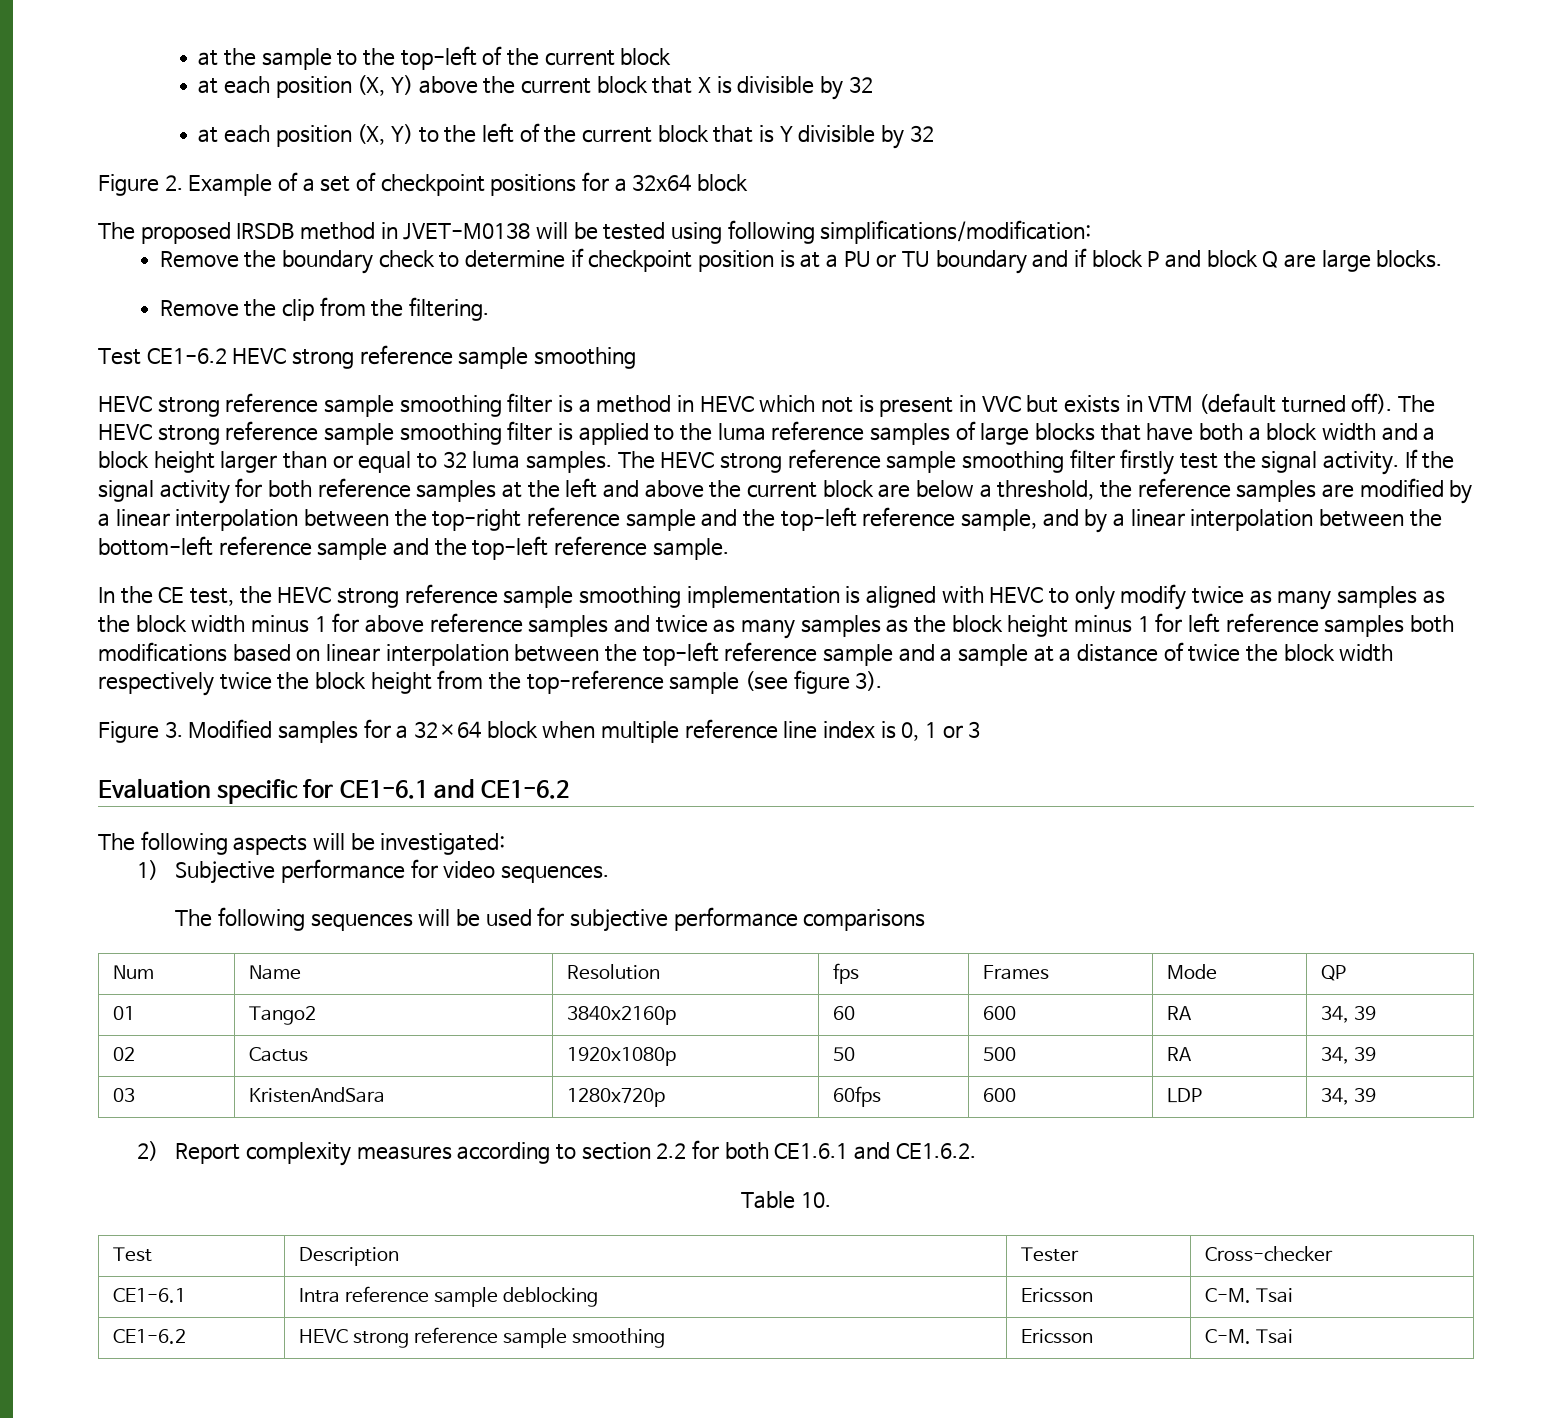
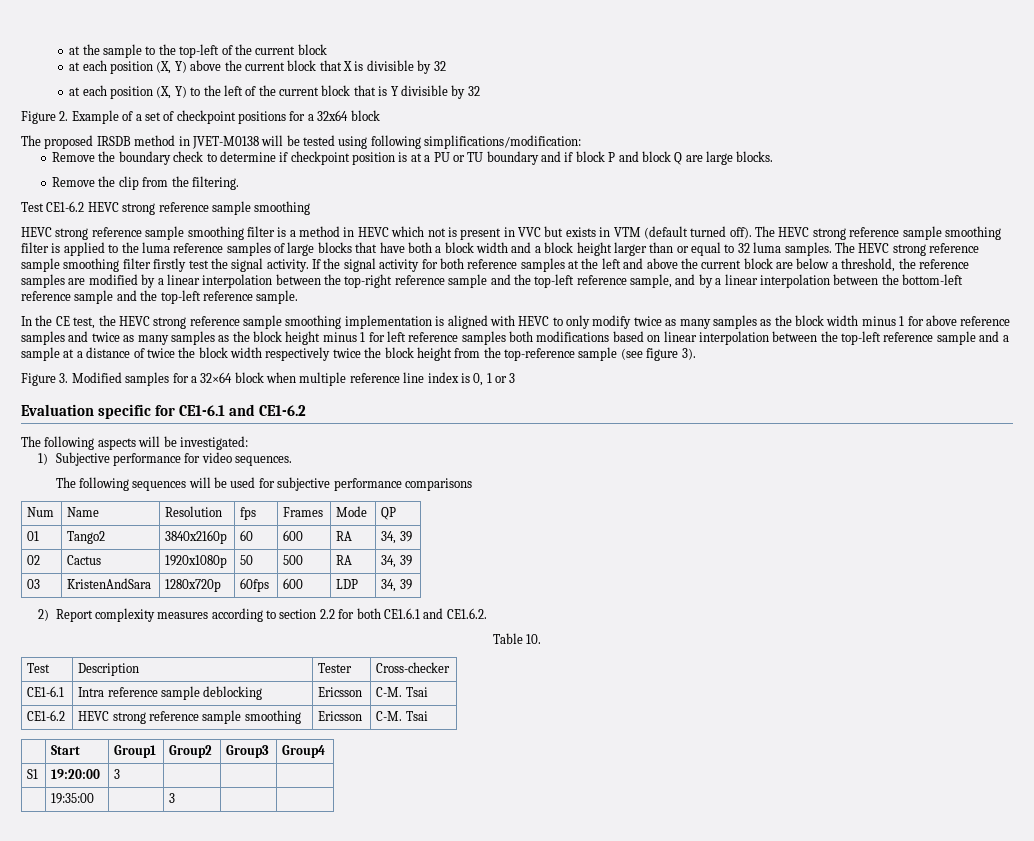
+ | Start | Group1 | Group2 | Group3 | Group4
+ S1 | 19:20:00 | 3 | | |
+ | 19:35:00 | | 3 | |

